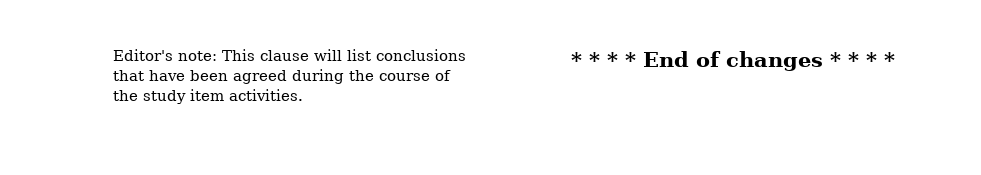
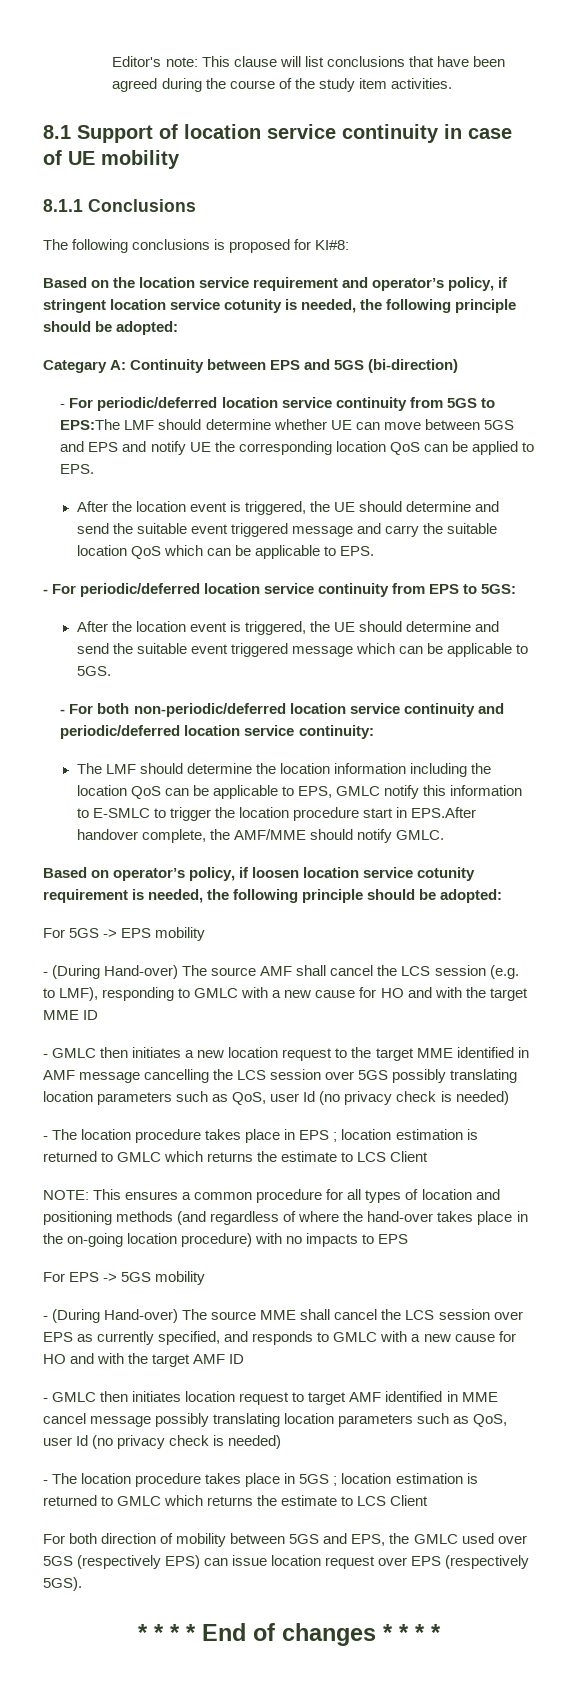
+ 8.1 Support of location service continuity in case of UE mobility
+ 8.1.1 Conclusions
+ The following conclusions is proposed for KI#8:
+ Based on the location service requirement and operator’s policy, if stringent location service cotunity is needed, the following principle should be adopted:
+ Categary A: Continuity between EPS and 5GS (bi-direction)
+ - For periodic/deferred location service continuity from 5GS to EPS:The LMF should determine whether UE can move between 5GS and EPS and notify UE the corresponding location QoS can be applied to EPS.
+ After the location event is triggered, the UE should determine and send the suitable event triggered message and carry the suitable location QoS which can be applicable to EPS.
+ - For periodic/deferred location service continuity from EPS to 5GS:
+ After the location event is triggered, the UE should determine and send the suitable event triggered message which can be applicable to 5GS.
+ - For both non-periodic/deferred location service continuity and periodic/deferred location service continuity:
+ The LMF should determine the location information including the location QoS can be applicable to EPS, GMLC notify this information to E-SMLC to trigger the location procedure start in EPS.After handover complete, the AMF/MME should notify GMLC.
+ Based on operator’s policy, if loosen location service cotunity requirement is needed, the following principle should be adopted:
+ For 5GS -> EPS mobility
+ - (During Hand-over) The source AMF shall cancel the LCS session (e.g. to LMF), responding to GMLC with a new cause for HO and with the target MME ID
+ - GMLC then initiates a new location request to the target MME identified in AMF message cancelling the LCS session over 5GS possibly translating location parameters such as QoS, user Id (no privacy check is needed)
+ - The location procedure takes place in EPS ; location estimation is returned to GMLC which returns the estimate to LCS Client
+ NOTE: This ensures a common procedure for all types of location and positioning methods (and regardless of where the hand-over takes place in the on-going location procedure) with no impacts to EPS
+ For EPS -> 5GS mobility
+ - (During Hand-over) The source MME shall cancel the LCS session over EPS as currently specified, and responds to GMLC with a new cause for HO and with the target AMF ID
+ - GMLC then initiates location request to target AMF identified in MME cancel message possibly translating location parameters such as QoS, user Id (no privacy check is needed)
+ - The location procedure takes place in 5GS ; location estimation is returned to GMLC which returns the estimate to LCS Client
+ For both direction of mobility between 5GS and EPS, the GMLC used over 5GS (respectively EPS) can issue location request over EPS (respectively 5GS).

